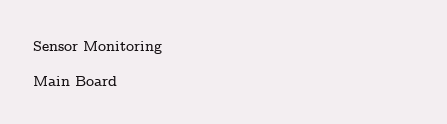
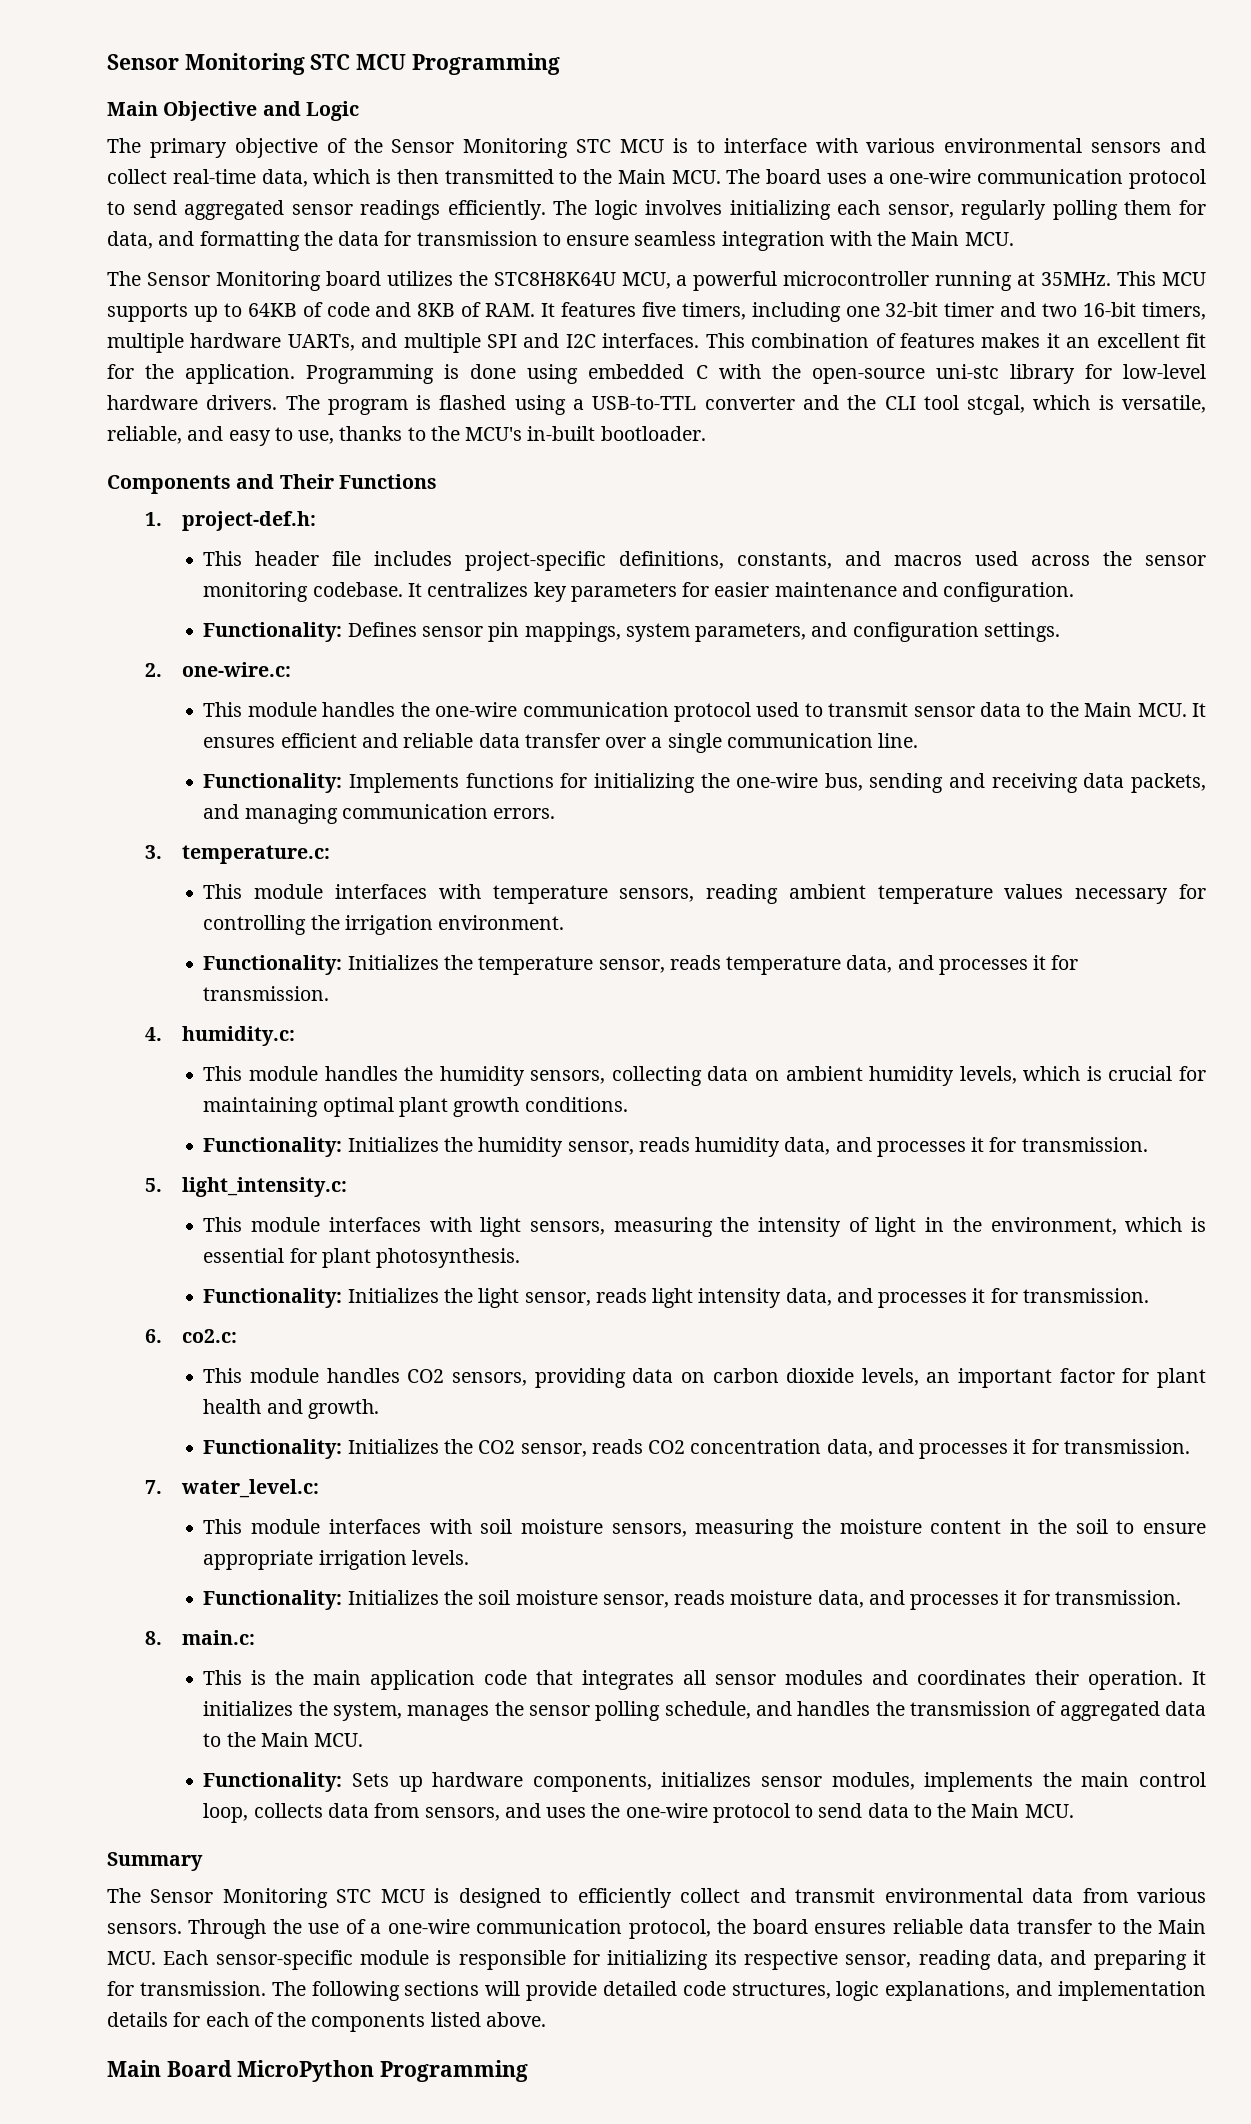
- Sensor Monitoring
+ Sensor Monitoring STC MCU Programming
+ Main Objective and Logic
+ The primary objective of the Sensor Monitoring STC MCU is to interface with various environmental sensors and collect real-time data, which is then transmitted to the Main MCU. The board uses a one-wire communication protocol to send aggregated sensor readings efficiently. The logic involves initializing each sensor, regularly polling them for data, and formatting the data for transmission to ensure seamless integration with the Main MCU.
+ The Sensor Monitoring board utilizes the STC8H8K64U MCU, a powerful microcontroller running at 35MHz. This MCU supports up to 64KB of code and 8KB of RAM. It features five timers, including one 32-bit timer and two 16-bit timers, multiple hardware UARTs, and multiple SPI and I2C interfaces. This combination of features makes it an excellent fit for the application. Programming is done using embedded C with the open-source uni-stc library for low-level hardware drivers. The program is flashed using a USB-to-TTL converter and the CLI tool stcgal, which is versatile, reliable, and easy to use, thanks to the MCU's in-built bootloader.
+ Components and Their Functions
+ 1. project-def.h:
+ This header file includes project-specific definitions, constants, and macros used across the sensor monitoring codebase. It centralizes key parameters for easier maintenance and configuration.
+ Functionality: Defines sensor pin mappings, system parameters, and configuration settings.
+ 2. one-wire.c:
+ This module handles the one-wire communication protocol used to transmit sensor data to the Main MCU. It ensures efficient and reliable data transfer over a single communication line.
+ Functionality: Implements functions for initializing the one-wire bus, sending and receiving data packets, and managing communication errors.
+ 3. temperature.c:
+ This module interfaces with temperature sensors, reading ambient temperature values necessary for controlling the irrigation environment.
+ Functionality: Initializes the temperature sensor, reads temperature data, and processes it for transmission.
+ 4. humidity.c:
+ This module handles the humidity sensors, collecting data on ambient humidity levels, which is crucial for maintaining optimal plant growth conditions.
+ Functionality: Initializes the humidity sensor, reads humidity data, and processes it for transmission.
+ 5. light_intensity.c:
+ This module interfaces with light sensors, measuring the intensity of light in the environment, which is essential for plant photosynthesis.
+ Functionality: Initializes the light sensor, reads light intensity data, and processes it for transmission.
+ 6. co2.c:
+ This module handles CO2 sensors, providing data on carbon dioxide levels, an important factor for plant health and growth.
+ Functionality: Initializes the CO2 sensor, reads CO2 concentration data, and processes it for transmission.
+ 7. water_level.c:
+ This module interfaces with soil moisture sensors, measuring the moisture content in the soil to ensure appropriate irrigation levels.
+ Functionality: Initializes the soil moisture sensor, reads moisture data, and processes it for transmission.
+ 8. main.c:
+ This is the main application code that integrates all sensor modules and coordinates their operation. It initializes the system, manages the sensor polling schedule, and handles the transmission of aggregated data to the Main MCU.
+ Functionality: Sets up hardware components, initializes sensor modules, implements the main control loop, collects data from sensors, and uses the one-wire protocol to send data to the Main MCU.
+ Summary
+ The Sensor Monitoring STC MCU is designed to efficiently collect and transmit environmental data from various sensors. Through the use of a one-wire communication protocol, the board ensures reliable data transfer to the Main MCU. Each sensor-specific module is responsible for initializing its respective sensor, reading data, and preparing it for transmission. The following sections will provide detailed code structures, logic explanations, and implementation details for each of the components listed above.
- Main Board
+ Main Board MicroPython Programming

